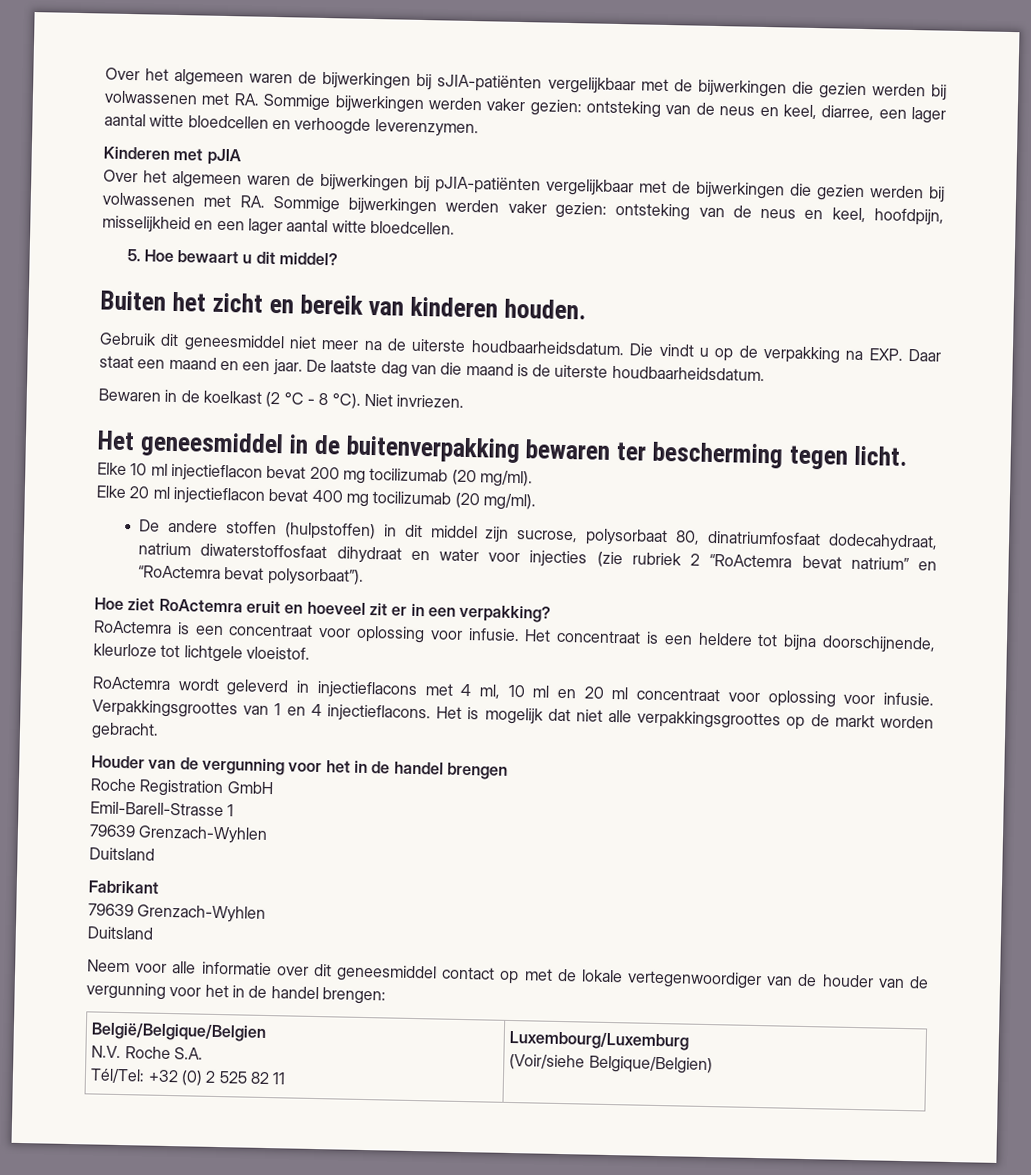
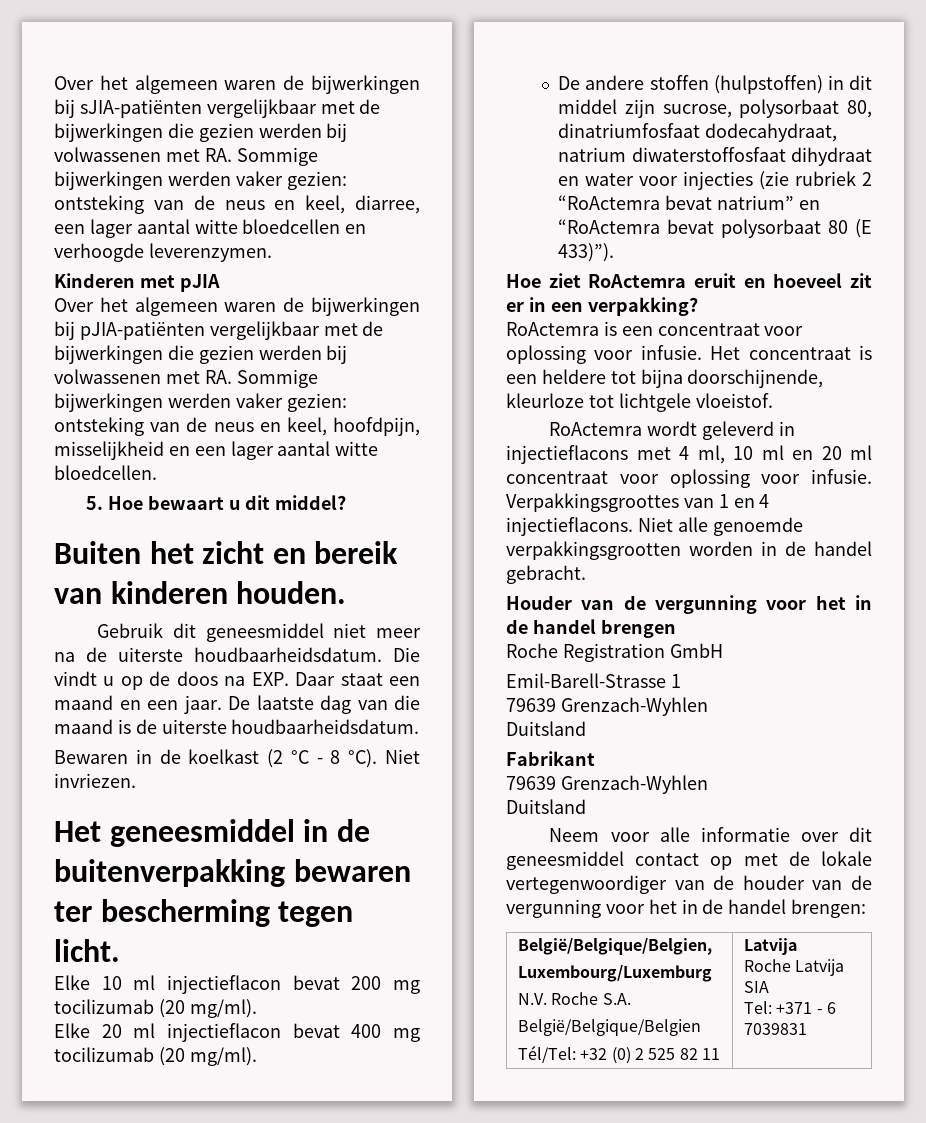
- Die vindt u op de verpakking na EXP. Daar staat een maand en een jaar.
+ Die vindt u op de doos na EXP. Daar staat een maand en een jaar.
- De andere stoffen (hulpstoffen) in dit middel zijn sucrose, polysorbaat 80, dinatriumfosfaat dodecahydraat, natrium diwaterstoffosfaat dihydraat en water voor injecties (zie rubriek 2 “RoActemra bevat natrium” en “RoActemra bevat polysorbaat”).
+ De andere stoffen (hulpstoffen) in dit middel zijn sucrose, polysorbaat 80, dinatriumfosfaat dodecahydraat, natrium diwaterstoffosfaat dihydraat en water voor injecties (zie rubriek 2 “RoActemra bevat natrium” en “RoActemra bevat polysorbaat 80 (E 433)”).
- Het is mogelijk dat niet alle verpakkingsgroottes op de markt worden gebracht.
+ Niet alle genoemde verpakkingsgrootten worden in de handel gebracht.
+ België/Belgique/Belgien,
+ Luxembourg/Luxemburg
+ N.V. Roche S.A.
  België/Belgique/Belgien
- N.V. Roche S.A.
- Tél/Tel: +32 (0) 2 525 82 11 | Luxembourg/Luxemburg
- (Voir/siehe Belgique/Belgien)
+ Tél/Tel: +32 (0) 2 525 82 11 | Latvija
+ Roche Latvija SIA
+ Tel: +371 - 6 7039831

